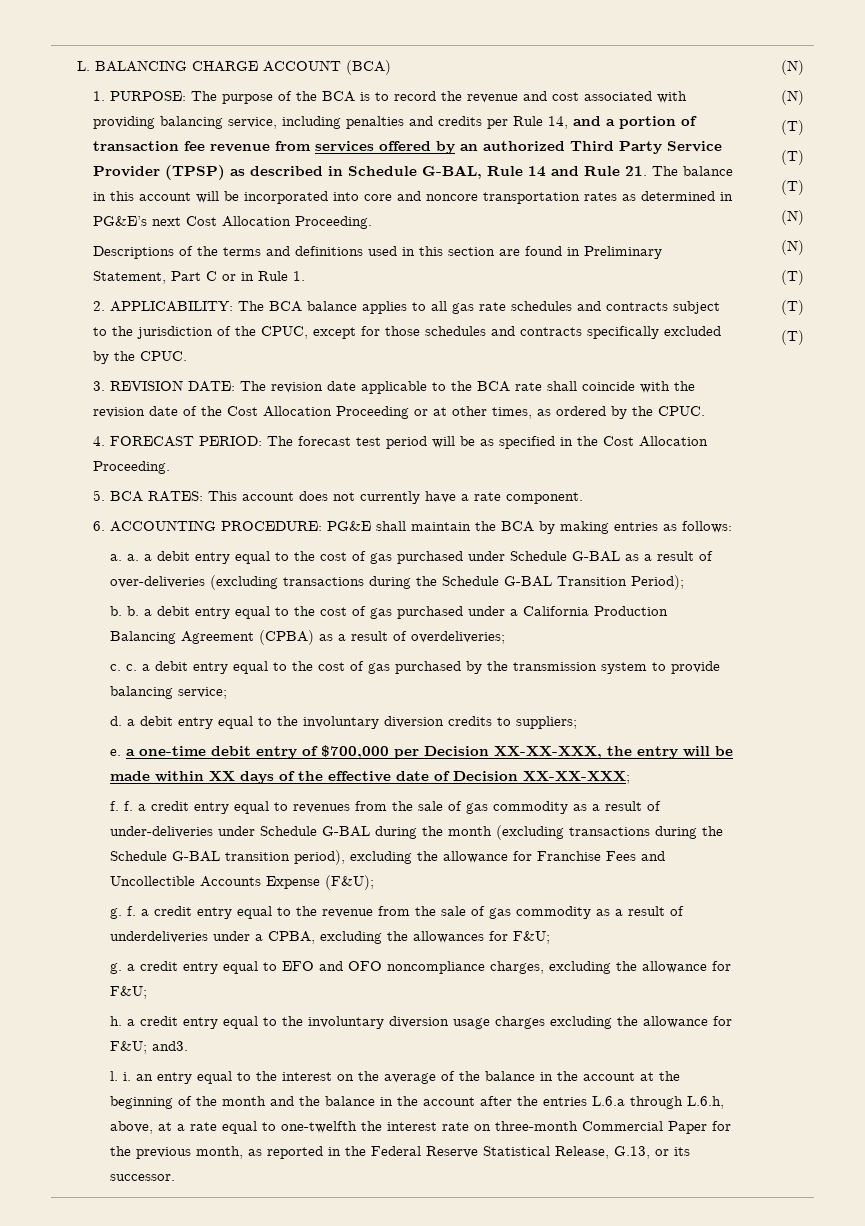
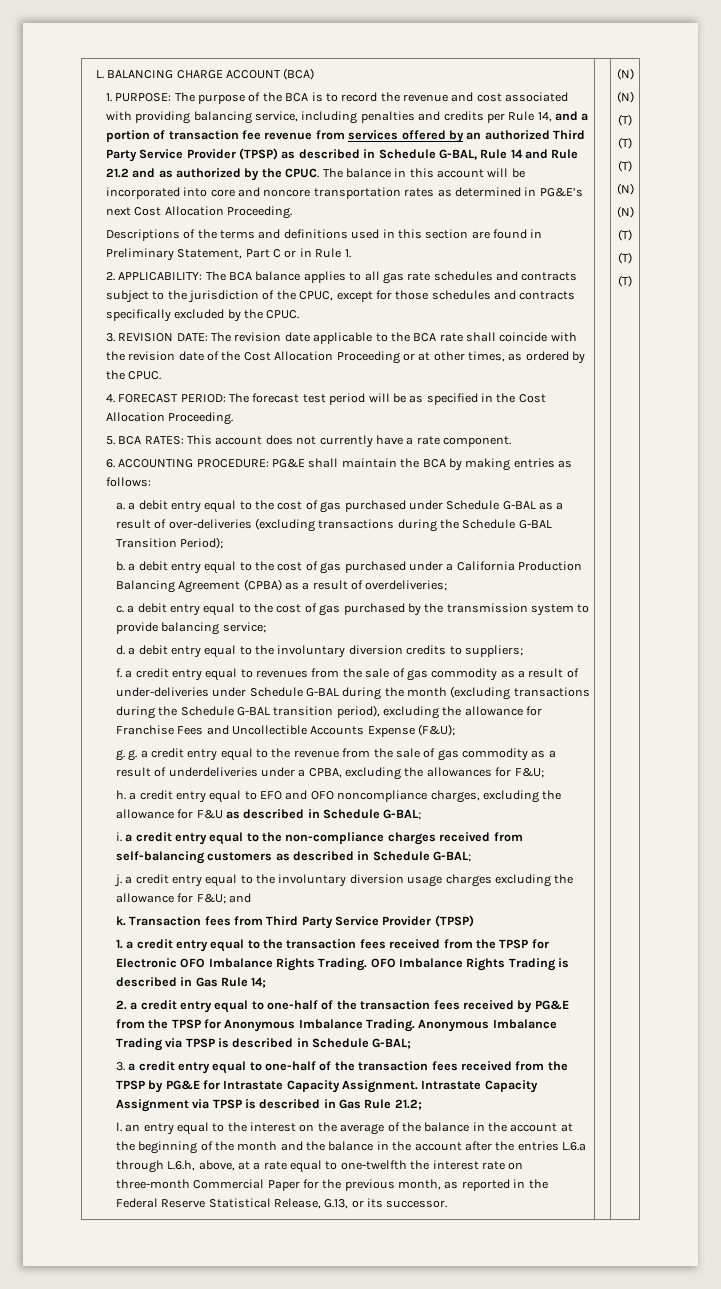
- The purpose of the BCA is to record the revenue and cost associated with providing balancing service, including penalties and credits per Rule 14, and a portion of transaction fee revenue from services offered by an authorized Third Party Service Provider (TPSP) as described in Schedule G-BAL, Rule 14 and Rule 21. The balance in this account will be incorporated into core and noncore transportation rates as determined in PG&E’s next Cost Allocation Proceeding.
+ The purpose of the BCA is to record the revenue and cost associated with providing balancing service, including penalties and credits per Rule 14, and a portion of transaction fee revenue from services offered by an authorized Third Party Service Provider (TPSP) as described in Schedule G-BAL, Rule 14 and Rule 21.2 and as authorized by the CPUC. The balance in this account will be incorporated into core and noncore transportation rates as determined in PG&E’s next Cost Allocation Proceeding.
- a. a. a debit entry equal to the cost of gas purchased under Schedule G-BAL as a result of over-deliveries (excluding transactions during the Schedule G-BAL Transition Period);
+ a. a debit entry equal to the cost of gas purchased under Schedule G-BAL as a result of over-deliveries (excluding transactions during the Schedule G-BAL Transition Period);
- b. b. a debit entry equal to the cost of gas purchased under a California Production Balancing Agreement (CPBA) as a result of overdeliveries;
+ b. a debit entry equal to the cost of gas purchased under a California Production Balancing Agreement (CPBA) as a result of overdeliveries;
- c. c. a debit entry equal to the cost of gas purchased by the transmission system to provide balancing service;
+ c. a debit entry equal to the cost of gas purchased by the transmission system to provide balancing service;
- e. a one-time debit entry of $700,000 per Decision XX-XX-XXX, the entry will be made within XX days of the effective date of Decision XX-XX-XXX;
- f. f. a credit entry equal to revenues from the sale of gas commodity as a result of under-deliveries under Schedule G-BAL during the month (excluding transactions during the Schedule G-BAL transition period), excluding the allowance for Franchise Fees and Uncollectible Accounts Expense (F&U);
+ f. a credit entry equal to revenues from the sale of gas commodity as a result of under-deliveries under Schedule G-BAL during the month (excluding transactions during the Schedule G-BAL transition period), excluding the allowance for Franchise Fees and Uncollectible Accounts Expense (F&U);
- g. f. a credit entry equal to the revenue from the sale of gas commodity as a result of underdeliveries under a CPBA, excluding the allowances for F&U;
+ g. g. a credit entry equal to the revenue from the sale of gas commodity as a result of underdeliveries under a CPBA, excluding the allowances for F&U;
- g. a credit entry equal to EFO and OFO noncompliance charges, excluding the allowance for F&U;
- h. a credit entry equal to the involuntary diversion usage charges excluding the allowance for F&U; and3.
- l. i. an entry equal to the interest on the average of the balance in the account at the beginning of the month and the balance in the account after the entries L.6.a through L.6.h, above, at a rate equal to one-twelfth the interest rate on three-month Commercial Paper for the previous month, as reported in the Federal Reserve Statistical Release, G.13, or its successor.
+ h. a credit entry equal to EFO and OFO noncompliance charges, excluding the allowance for F&U as described in Schedule G-BAL;
+ i. a credit entry equal to the non-compliance charges received from self-balancing customers as described in Schedule G-BAL;
+ j. a credit entry equal to the involuntary diversion usage charges excluding the allowance for F&U; and
+ k. Transaction fees from Third Party Service Provider (TPSP)
+ 1. a credit entry equal to the transaction fees received from the TPSP for Electronic OFO Imbalance Rights Trading. OFO Imbalance Rights Trading is described in Gas Rule 14;
+ 2. a credit entry equal to one-half of the transaction fees received by PG&E from the TPSP for Anonymous Imbalance Trading. Anonymous Imbalance Trading via TPSP is described in Schedule G-BAL;
+ 3. a credit entry equal to one-half of the transaction fees received from the TPSP by PG&E for Intrastate Capacity Assignment. Intrastate Capacity Assignment via TPSP is described in Gas Rule 21.2;
+ l. an entry equal to the interest on the average of the balance in the account at the beginning of the month and the balance in the account after the entries L.6.a through L.6.h, above, at a rate equal to one-twelfth the interest rate on three-month Commercial Paper for the previous month, as reported in the Federal Reserve Statistical Release, G.13, or its successor.

